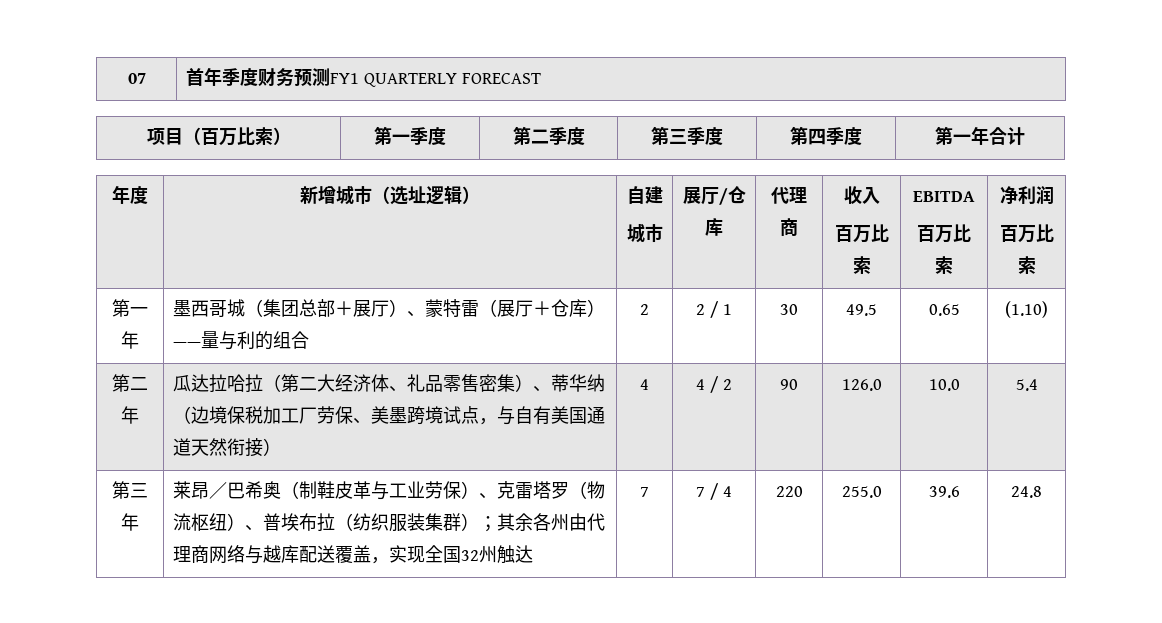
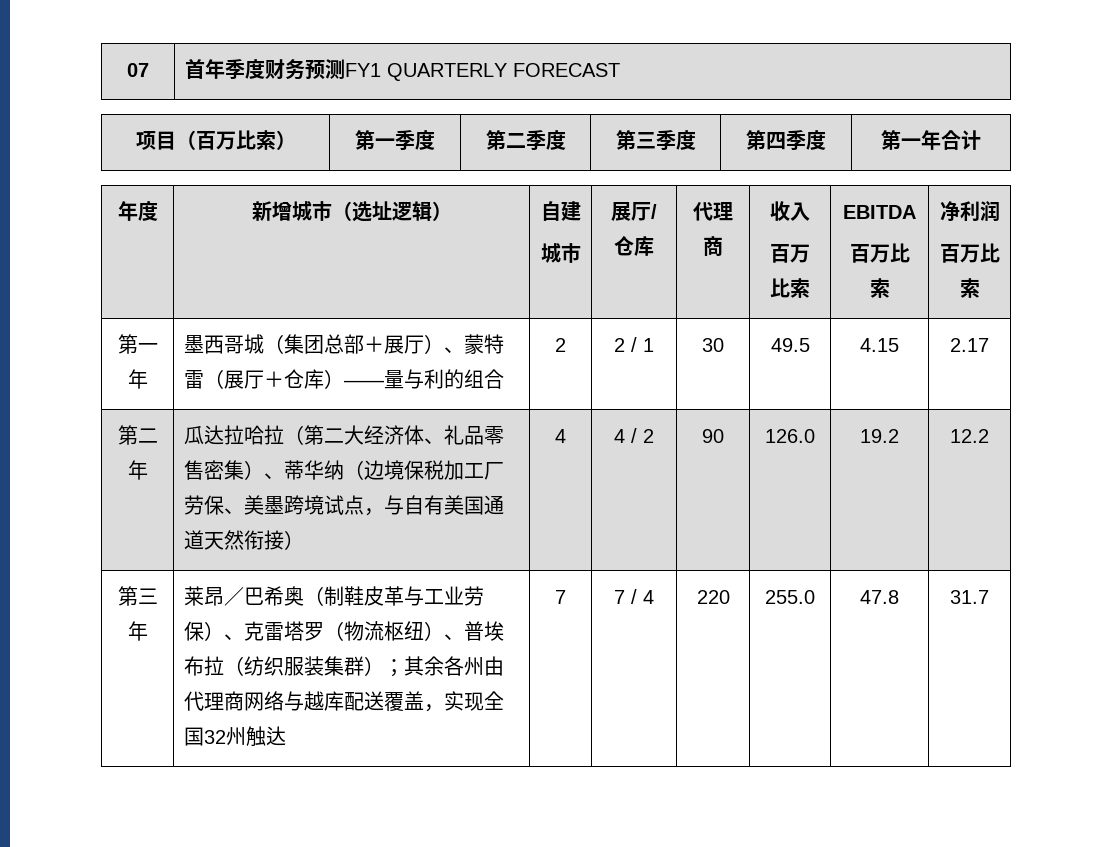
- 第一年 | 墨西哥城（集团总部＋展厅）、蒙特雷（展厅＋仓库）——量与利的组合 | 2 | 2 / 1 | 30 | 49.5 | 0.65 | (1.10)
+ 第一年 | 墨西哥城（集团总部＋展厅）、蒙特雷（展厅＋仓库）——量与利的组合 | 2 | 2 / 1 | 30 | 49.5 | 4.15 | 2.17
- 第二年 | 瓜达拉哈拉（第二大经济体、礼品零售密集）、蒂华纳（边境保税加工厂劳保、美墨跨境试点，与自有美国通道天然衔接） | 4 | 4 / 2 | 90 | 126.0 | 10.0 | 5.4
+ 第二年 | 瓜达拉哈拉（第二大经济体、礼品零售密集）、蒂华纳（边境保税加工厂劳保、美墨跨境试点，与自有美国通道天然衔接） | 4 | 4 / 2 | 90 | 126.0 | 19.2 | 12.2
- 39.6 | 24.8
+ 47.8 | 31.7

